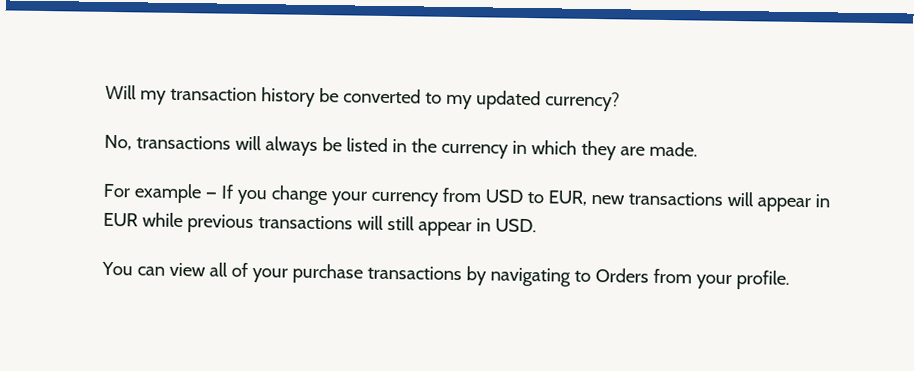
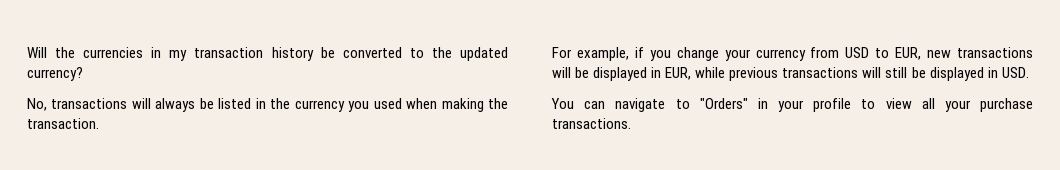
- Will my transaction history be converted to my updated currency?
+ Will the currencies in my transaction history be converted to the updated currency?
- No, transactions will always be listed in the currency in which they are made.
- For example — If you change your currency from USD to EUR, new transactions will appear in EUR while previous transactions will still appear in USD.
+ No, transactions will always be listed in the currency you used when making the transaction.
+ For example, if you change your currency from USD to EUR, new transactions will be displayed in EUR, while previous transactions will still be displayed in USD.
- You can view all of your purchase transactions by navigating to Orders from your profile.
+ You can navigate to "Orders" in your profile to view all your purchase transactions.

